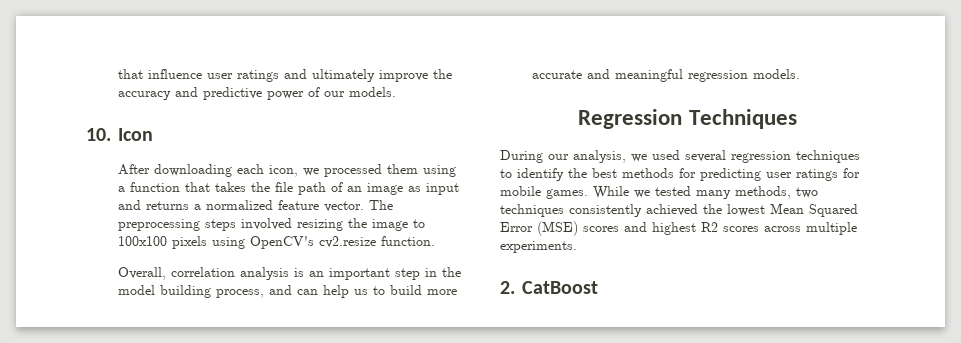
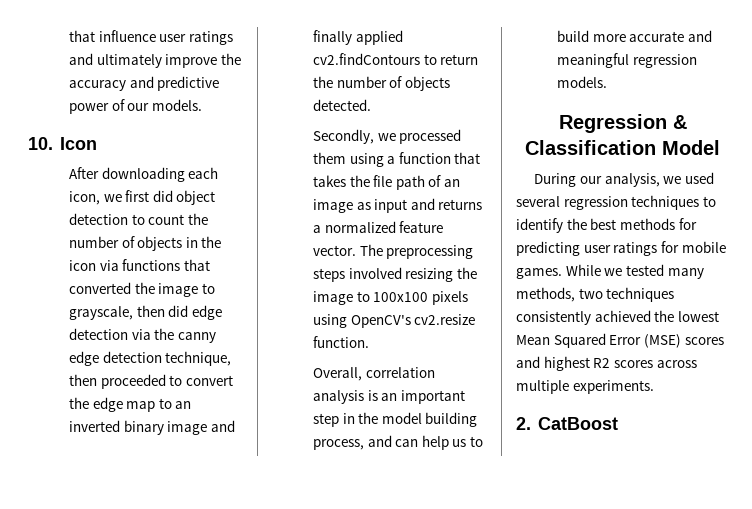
- After downloading each icon, we processed them using a function that takes the file path of an image as input and returns a normalized feature vector.
+ After downloading each icon, we first did object detection to count the number of objects in the icon via functions that converted the image to grayscale, then did edge detection via the canny edge detection technique, then proceeded to convert the edge map to an inverted binary image and finally applied cv2.findContours to return the number of objects detected.
+ Secondly, we processed them using a function that takes the file path of an image as input and returns a normalized feature vector.
- Regression Techniques
+ Regression & Classification Model

